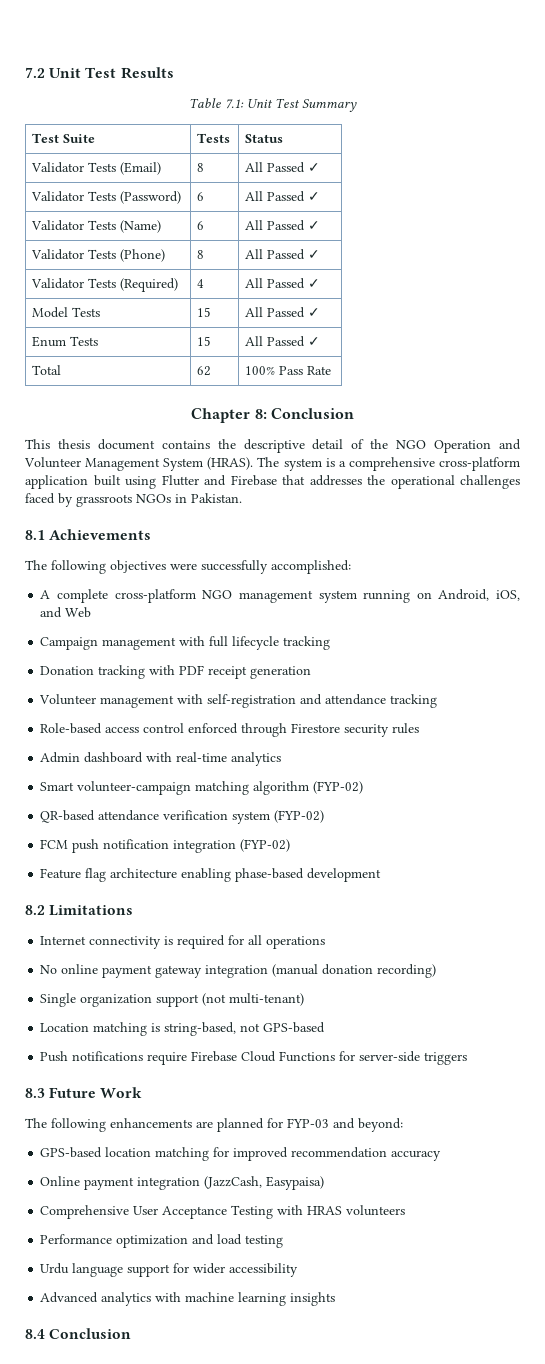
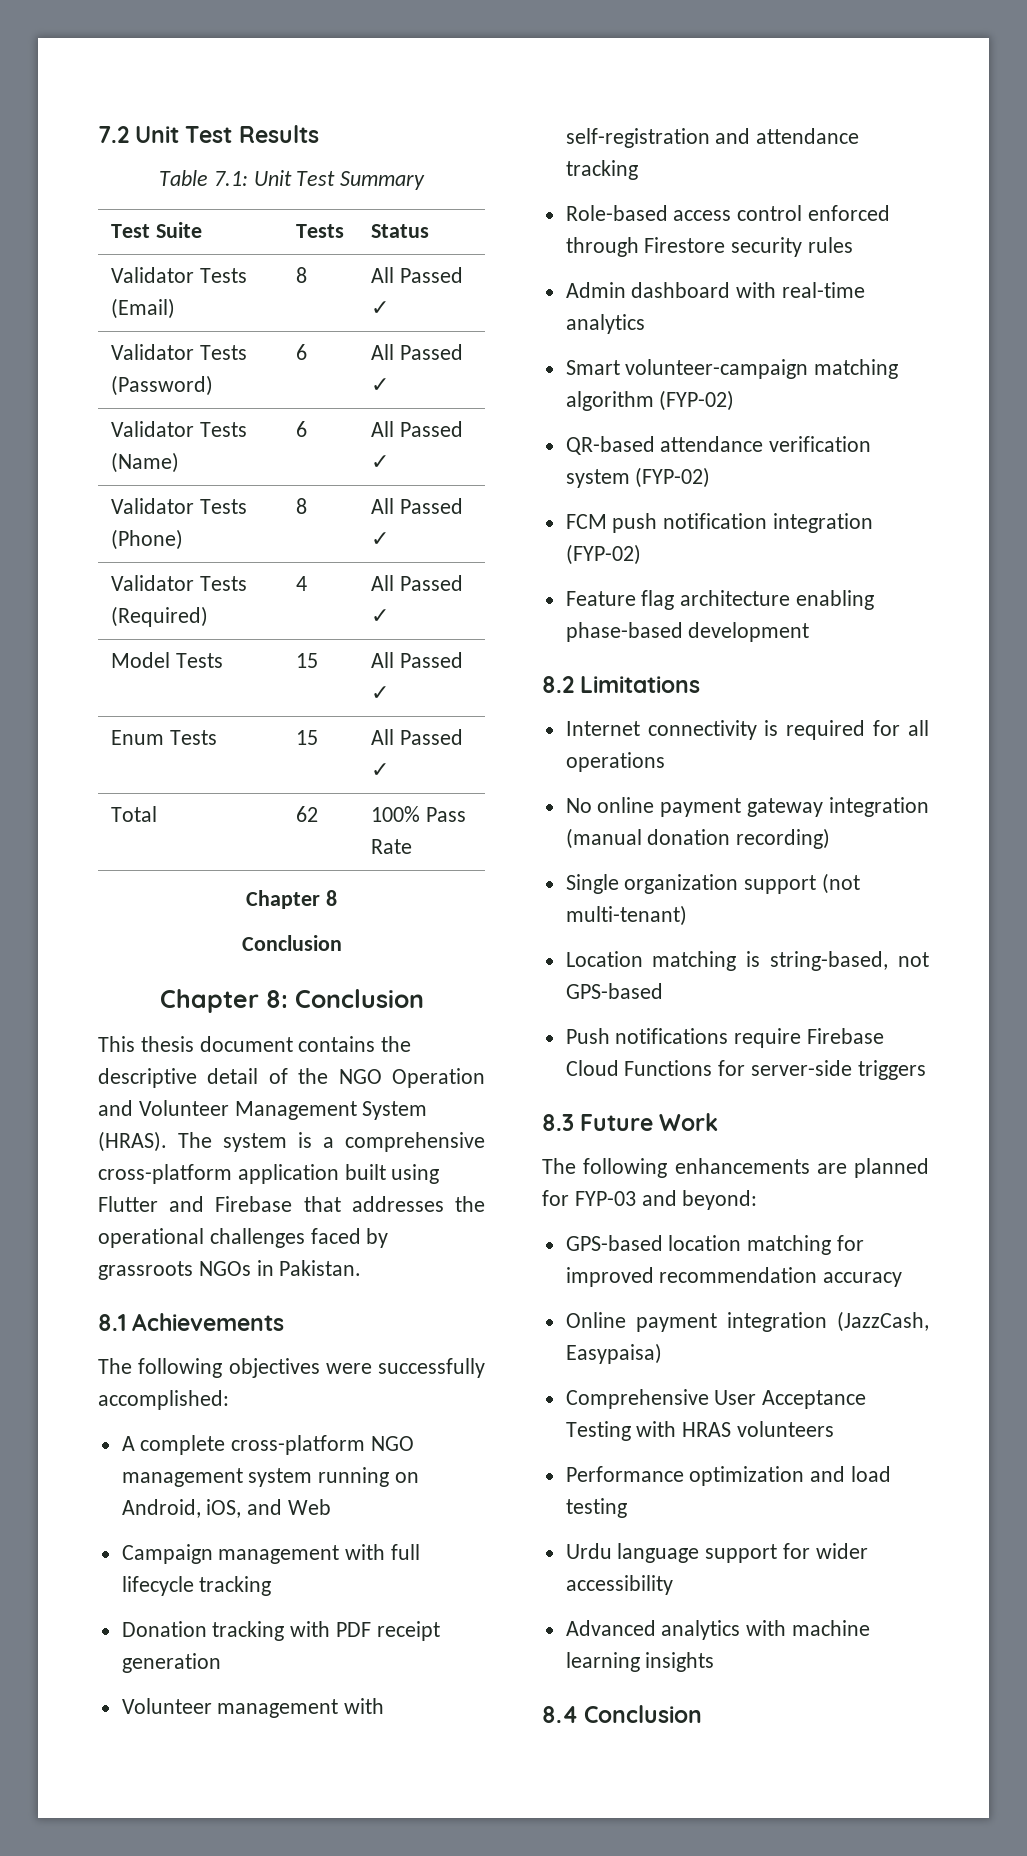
+ Chapter 8
+ Conclusion

